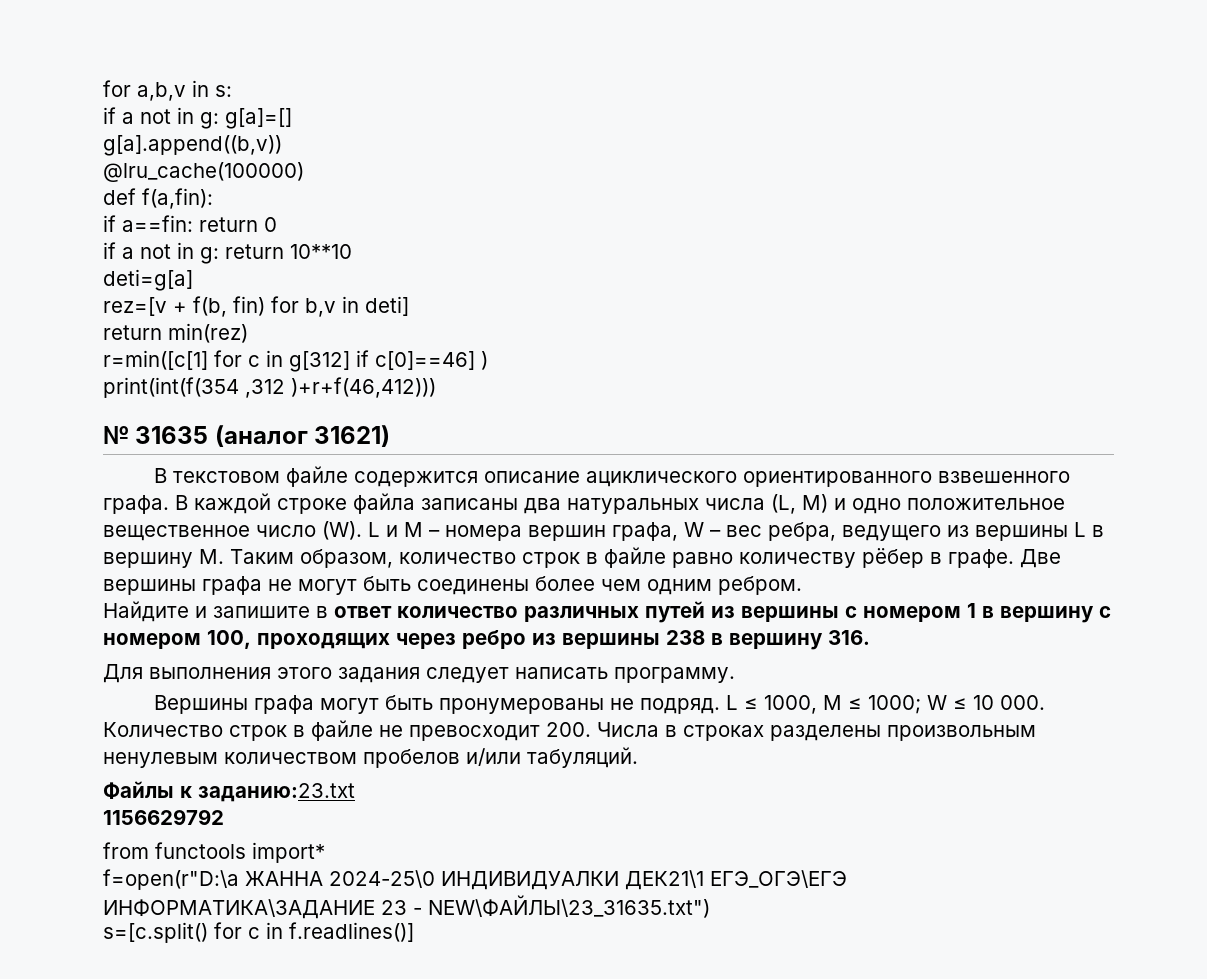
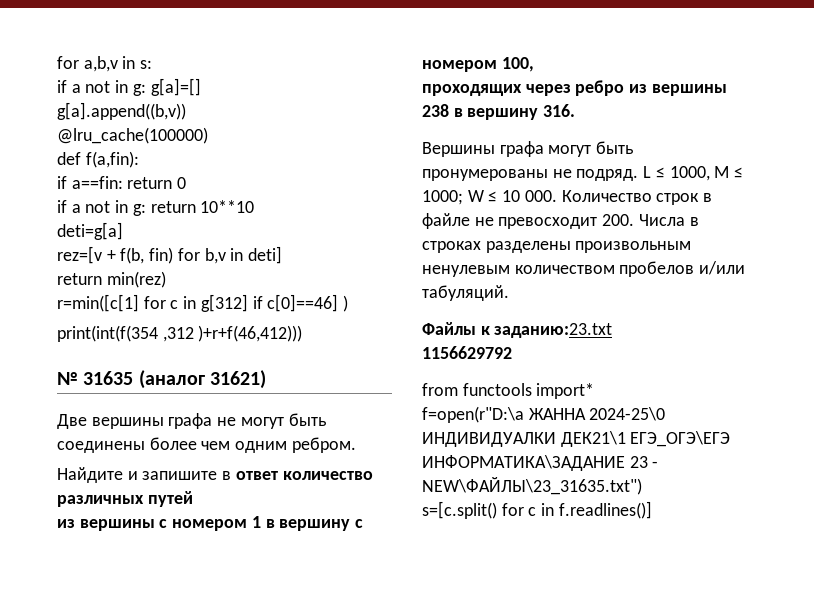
- В текстовом файле содержится описание ациклического ориентированного взвешенного графа. В каждой строке файла записаны два натуральных числа (L, M) и одно положительное вещественное число (W). L и M – номера вершин графа, W – вес ребра, ведущего из вершины L в вершину M. Таким образом, количество строк в файле равно количеству рёбер в графе.
- Найдите и запишите в ответ количество различных путей из вершины с номером 1 в вершину с номером 100, проходящих через ребро из вершины 238 в вершину 316.
+ Найдите и запишите в ответ количество различных путей
+ из вершины с номером 1 в вершину с номером 100,
+ проходящих через ребро из вершины 238 в вершину 316.
- Для выполнения этого задания следует написать программу.

